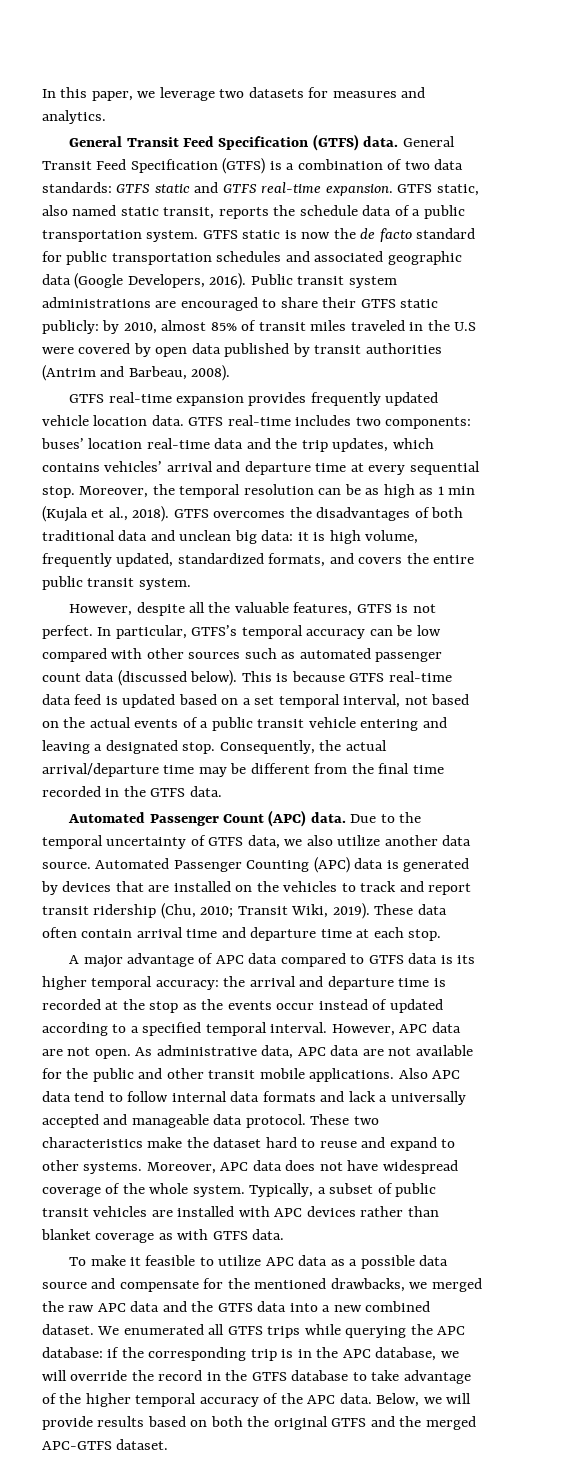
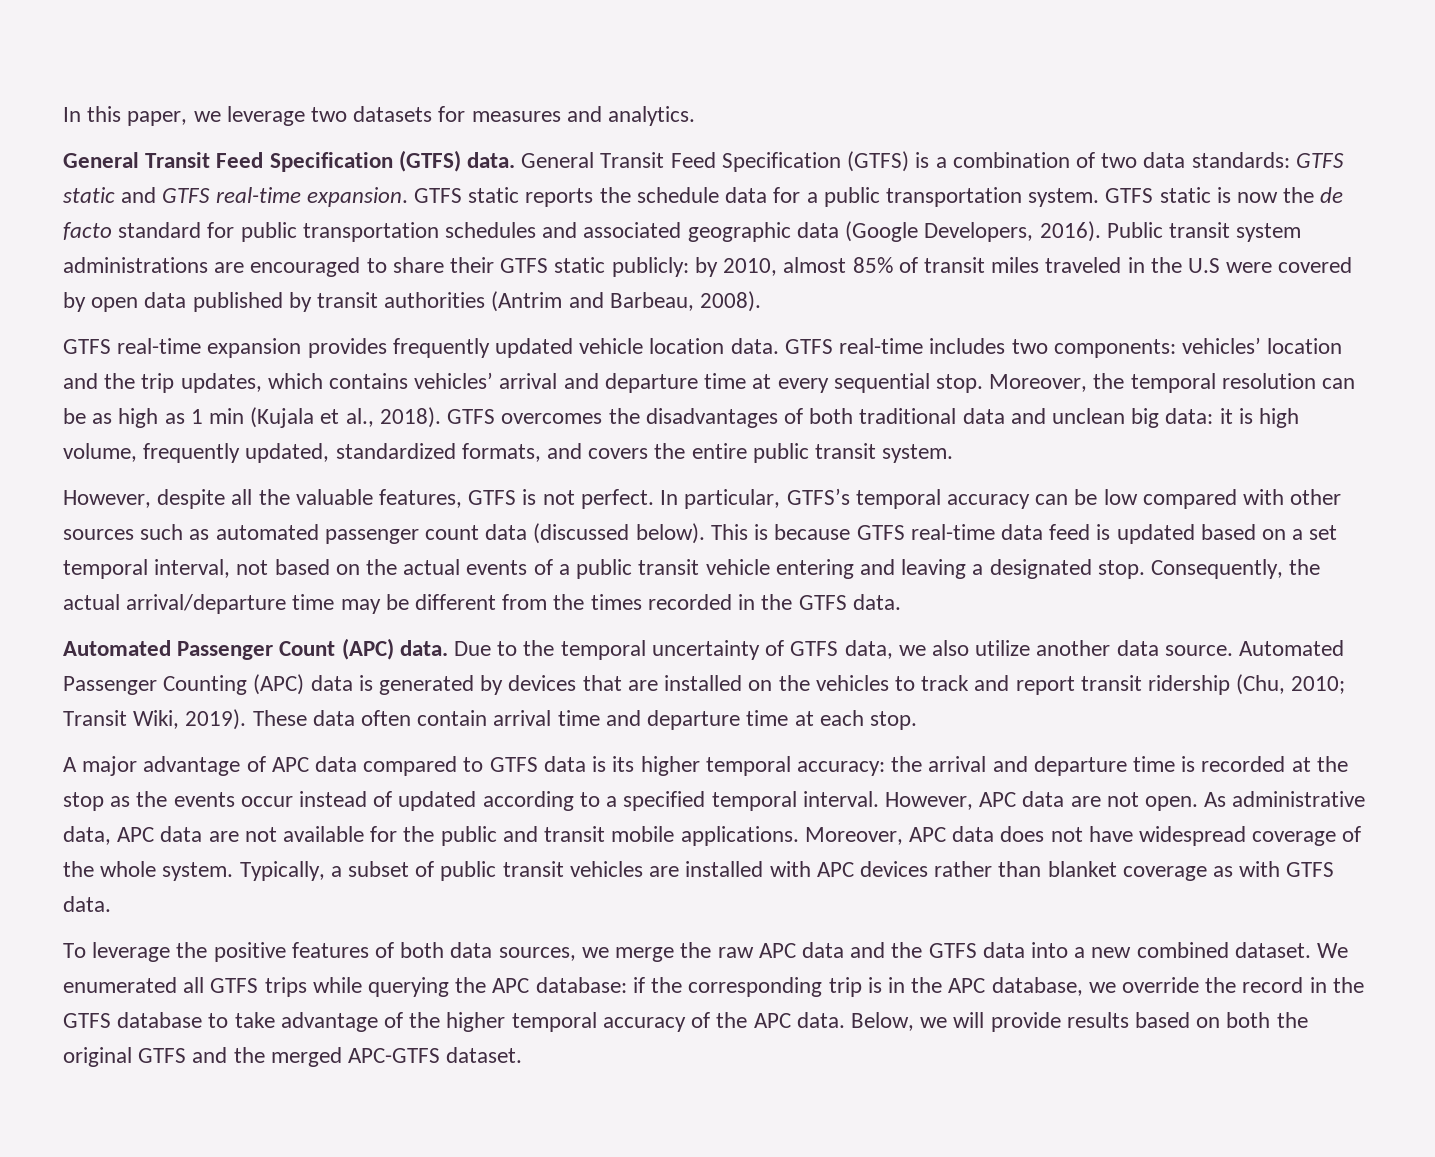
- GTFS static, also named static transit, reports the schedule data of a public transportation system.
+ GTFS static reports the schedule data for a public transportation system.
- GTFS real-time includes two components: buses’ location real-time data and the trip updates, which contains vehicles’ arrival and departure time at every sequential stop.
+ GTFS real-time includes two components: vehicles’ location and the trip updates, which contains vehicles’ arrival and departure time at every sequential stop.
- Consequently, the actual arrival/departure time may be different from the final time recorded in the GTFS data.
+ Consequently, the actual arrival/departure time may be different from the times recorded in the GTFS data.
- As administrative data, APC data are not available for the public and other transit mobile applications.
+ As administrative data, APC data are not available for the public and transit mobile applications.
- Also APC data tend to follow internal data formats and lack a universally accepted and manageable data protocol. These two characteristics make the dataset hard to reuse and expand to other systems.
- To make it feasible to utilize APC data as a possible data source and compensate for the mentioned drawbacks, we merged the raw APC data and the GTFS data into a new combined dataset.
+ To leverage the positive features of both data sources, we merge the raw APC data and the GTFS data into a new combined dataset.
- We enumerated all GTFS trips while querying the APC database: if the corresponding trip is in the APC database, we will override the record in the GTFS database to take advantage of the higher temporal accuracy of the APC data.
+ We enumerated all GTFS trips while querying the APC database: if the corresponding trip is in the APC database, we override the record in the GTFS database to take advantage of the higher temporal accuracy of the APC data.

